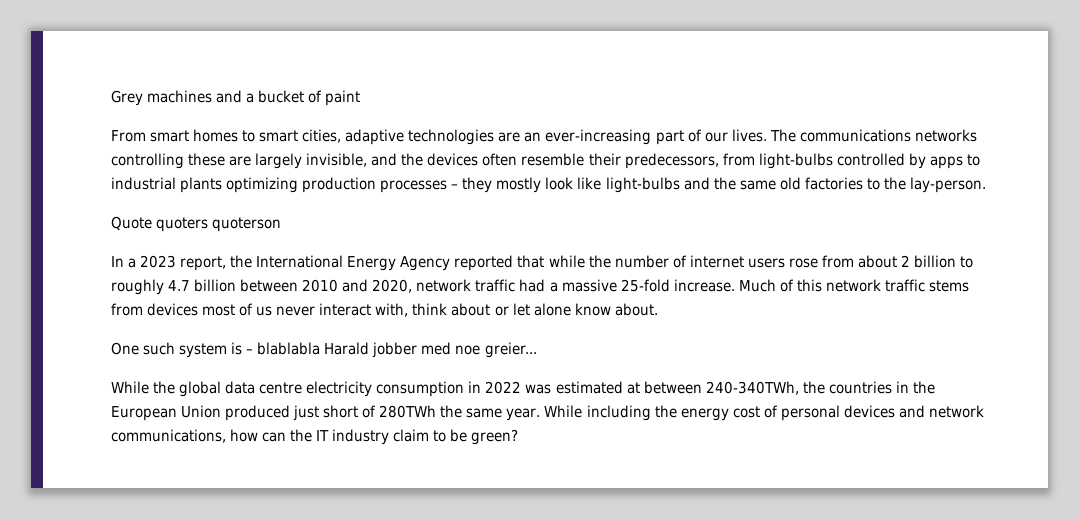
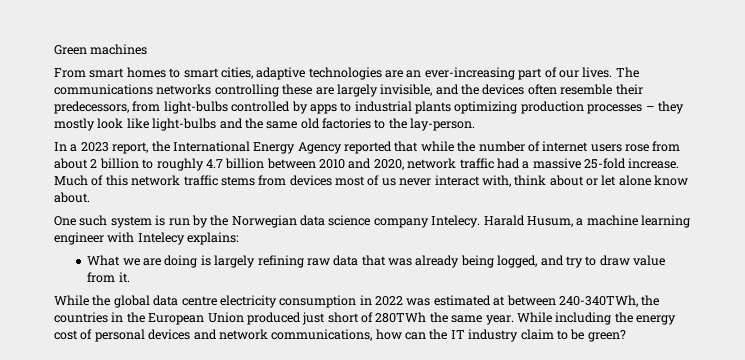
- Grey machines and a bucket of paint
+ Green machines
- Quote quoters quoterson
- One such system is – blablabla Harald jobber med noe greier...
+ One such system is run by the Norwegian data science company Intelecy. Harald Husum, a machine learning engineer with Intelecy explains:
+ What we are doing is largely refining raw data that was already being logged, and try to draw value from it.

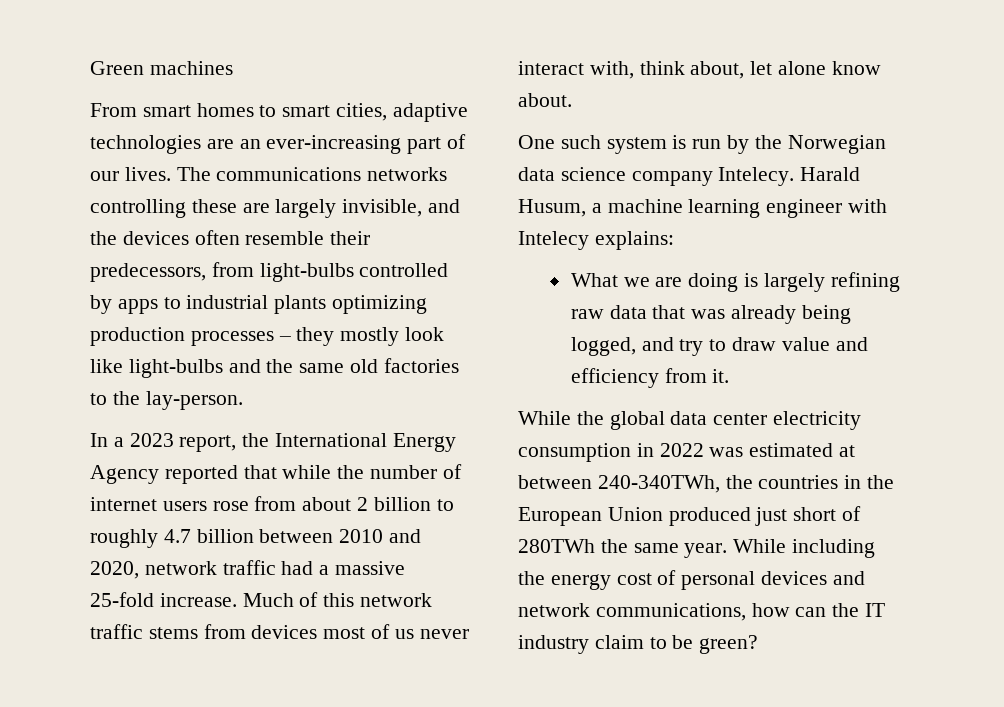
- Much of this network traffic stems from devices most of us never interact with, think about or let alone know about.
+ Much of this network traffic stems from devices most of us never interact with, think about, let alone know about.
- What we are doing is largely refining raw data that was already being logged, and try to draw value from it.
+ What we are doing is largely refining raw data that was already being logged, and try to draw value and efficiency from it.
- While the global data centre electricity consumption in 2022 was estimated at between 240-340TWh, the countries in the European Union produced just short of 280TWh the same year.
+ While the global data center electricity consumption in 2022 was estimated at between 240-340TWh, the countries in the European Union produced just short of 280TWh the same year.

